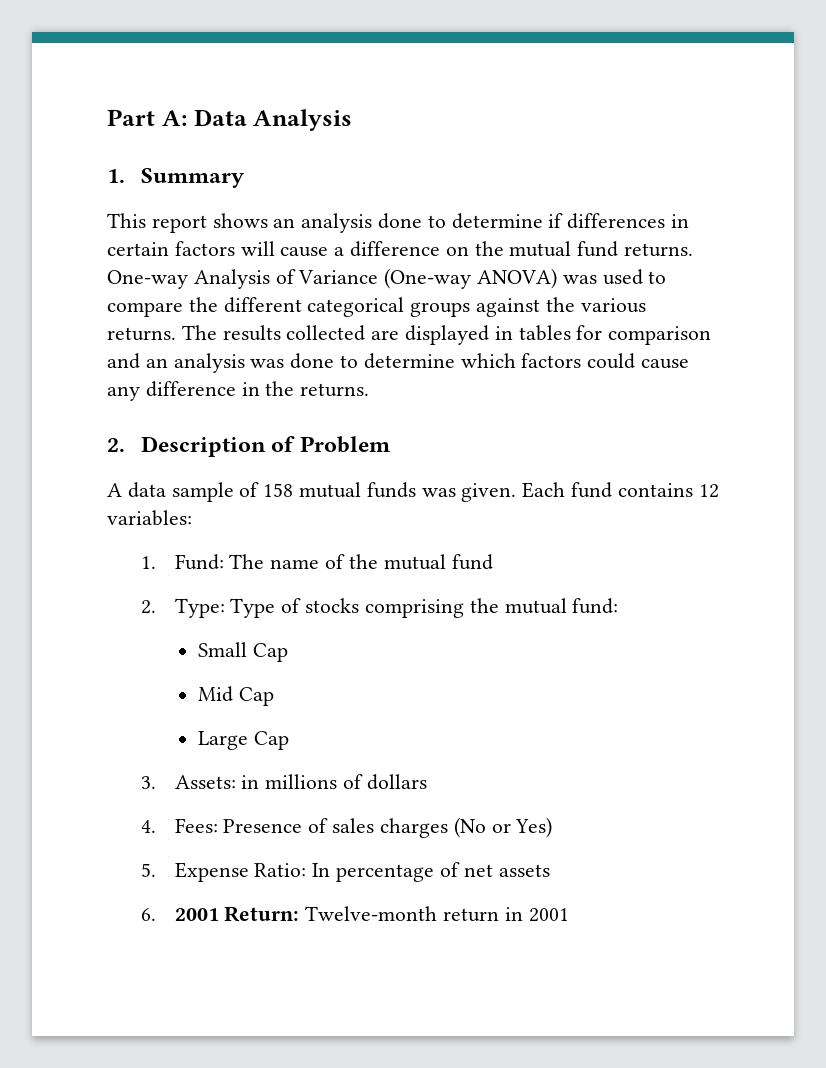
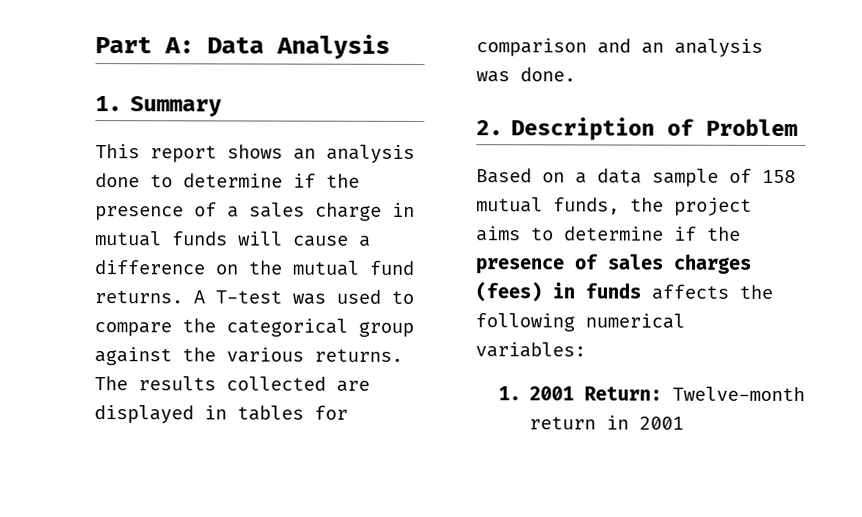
- This report shows an analysis done to determine if differences in certain factors will cause a difference on the mutual fund returns.
+ This report shows an analysis done to determine if the presence of a sales charge in mutual funds will cause a difference on the mutual fund returns.
- One-way Analysis of Variance (One-way ANOVA) was used to compare the different categorical groups against the various returns.
+ A T-test was used to compare the categorical group against the various returns.
- The results collected are displayed in tables for comparison and an analysis was done to determine which factors could cause any difference in the returns.
+ The results collected are displayed in tables for comparison and an analysis was done.
- A data sample of 158 mutual funds was given. Each fund contains 12 variables:
- 1. Fund: The name of the mutual fund
- 2. Type: Type of stocks comprising the mutual fund:
- Small Cap
- Mid Cap
- Large Cap
- 3. Assets: in millions of dollars
- 4. Fees: Presence of sales charges (No or Yes)
- 5. Expense Ratio: In percentage of net assets
- 6. 2001 Return: Twelve-month return in 2001
+ Based on a data sample of 158 mutual funds, the project aims to determine if the presence of sales charges (fees) in funds affects the following numerical variables:
+ 1. 2001 Return: Twelve-month return in 2001

